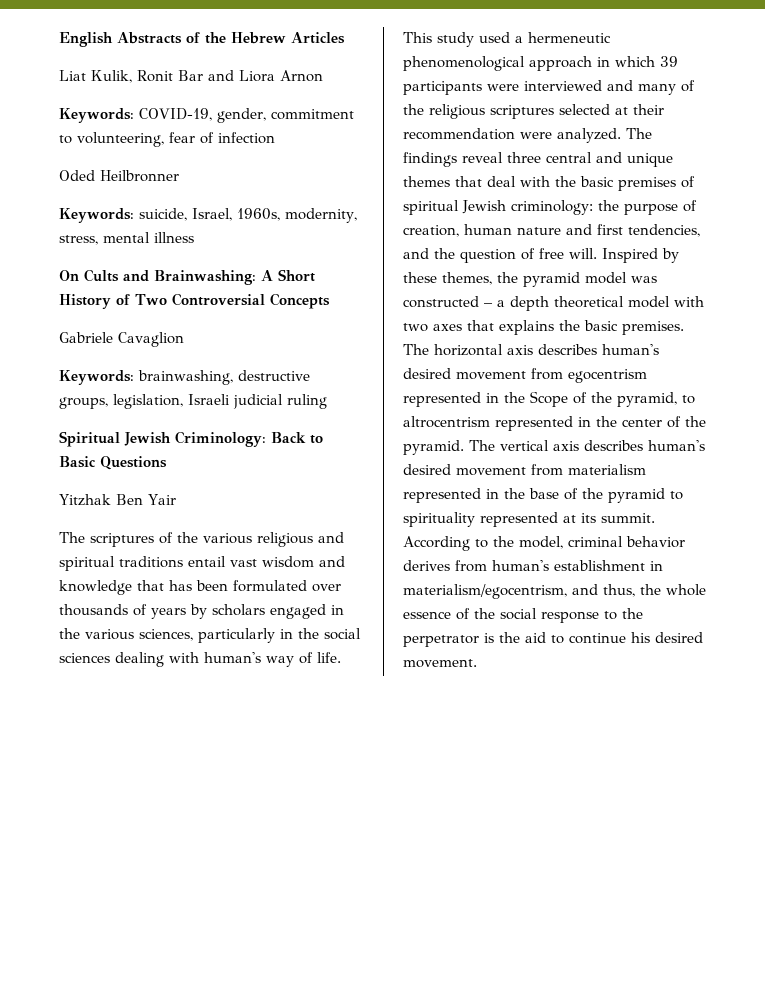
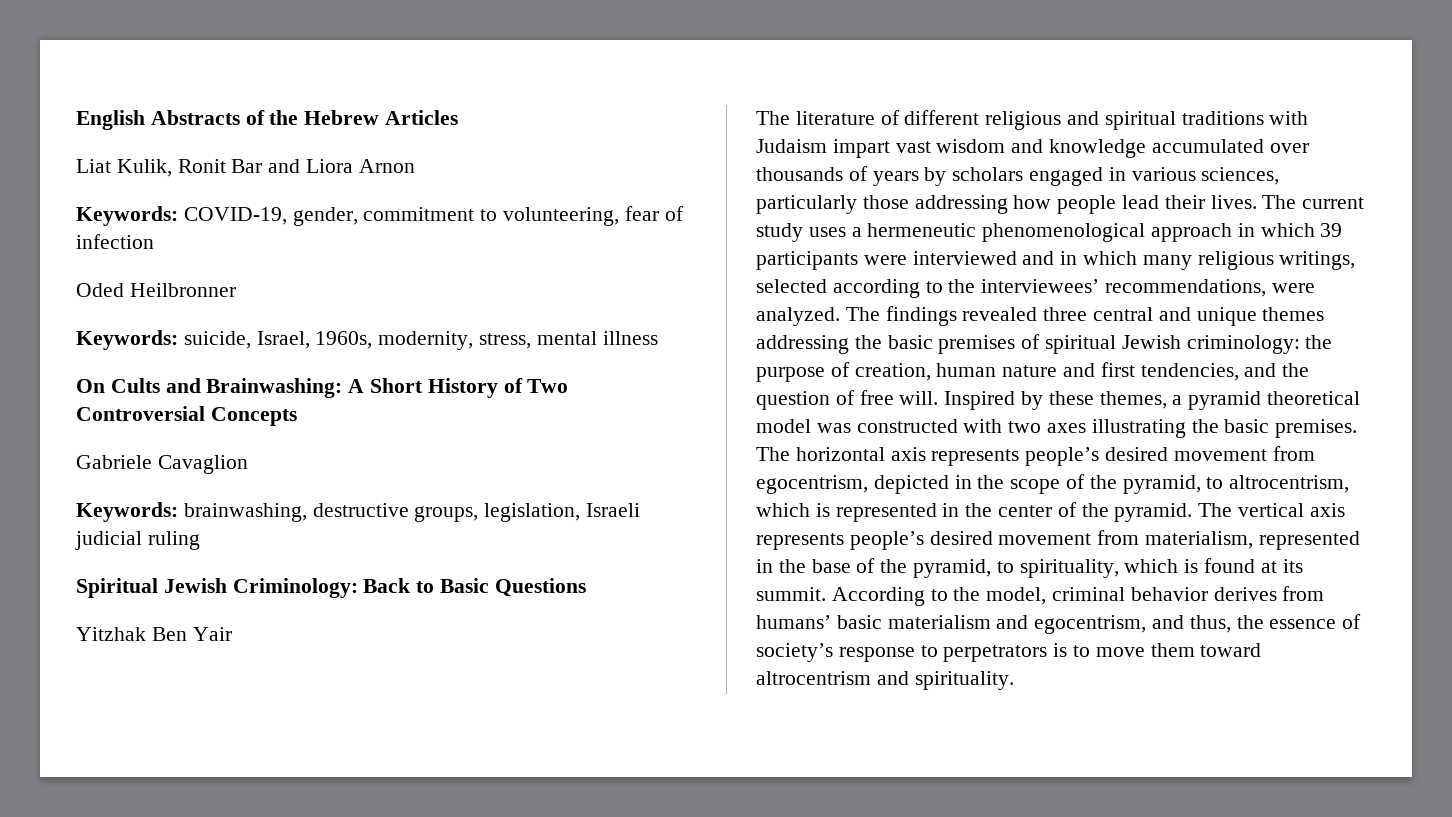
- The scriptures of the various religious and spiritual traditions entail vast wisdom and knowledge that has been formulated over thousands of years by scholars engaged in the various sciences, particularly in the social sciences dealing with human's way of life. This study used a hermeneutic phenomenological approach in which 39 participants were interviewed and many of the religious scriptures selected at their recommendation were analyzed.
+ The literature of different religious and spiritual traditions with Judaism impart vast wisdom and knowledge accumulated over thousands of years by scholars engaged in various sciences, particularly those addressing how people lead their lives. The current study uses a hermeneutic phenomenological approach in which 39 participants were interviewed and in which many religious writings, selected according to the interviewees’ recommendations, were analyzed.
- The findings reveal three central and unique themes that deal with the basic premises of spiritual Jewish criminology: the purpose of creation, human nature and first tendencies, and the question of free will.
+ The findings revealed three central and unique themes addressing the basic premises of spiritual Jewish criminology: the purpose of creation, human nature and first tendencies, and the question of free will.
- Inspired by these themes, the pyramid model was constructed – a depth theoretical model with two axes that explains the basic premises.
+ Inspired by these themes, a pyramid theoretical model was constructed with two axes illustrating the basic premises.
- The horizontal axis describes human's desired movement from egocentrism represented in the Scope of the pyramid, to altrocentrism represented in the center of the pyramid.
+ The horizontal axis represents people’s desired movement from egocentrism, depicted in the scope of the pyramid, to altrocentrism, which is represented in the center of the pyramid.
- The vertical axis describes human's desired movement from materialism represented in the base of the pyramid to spirituality represented at its summit.
+ The vertical axis represents people’s desired movement from materialism, represented in the base of the pyramid, to spirituality, which is found at its summit.
- According to the model, criminal behavior derives from human's establishment in materialism/egocentrism, and thus, the whole essence of the social response to the perpetrator is the aid to continue his desired movement.
+ According to the model, criminal behavior derives from humans’ basic materialism and egocentrism, and thus, the essence of society’s response to perpetrators is to move them toward altrocentrism and spirituality.

